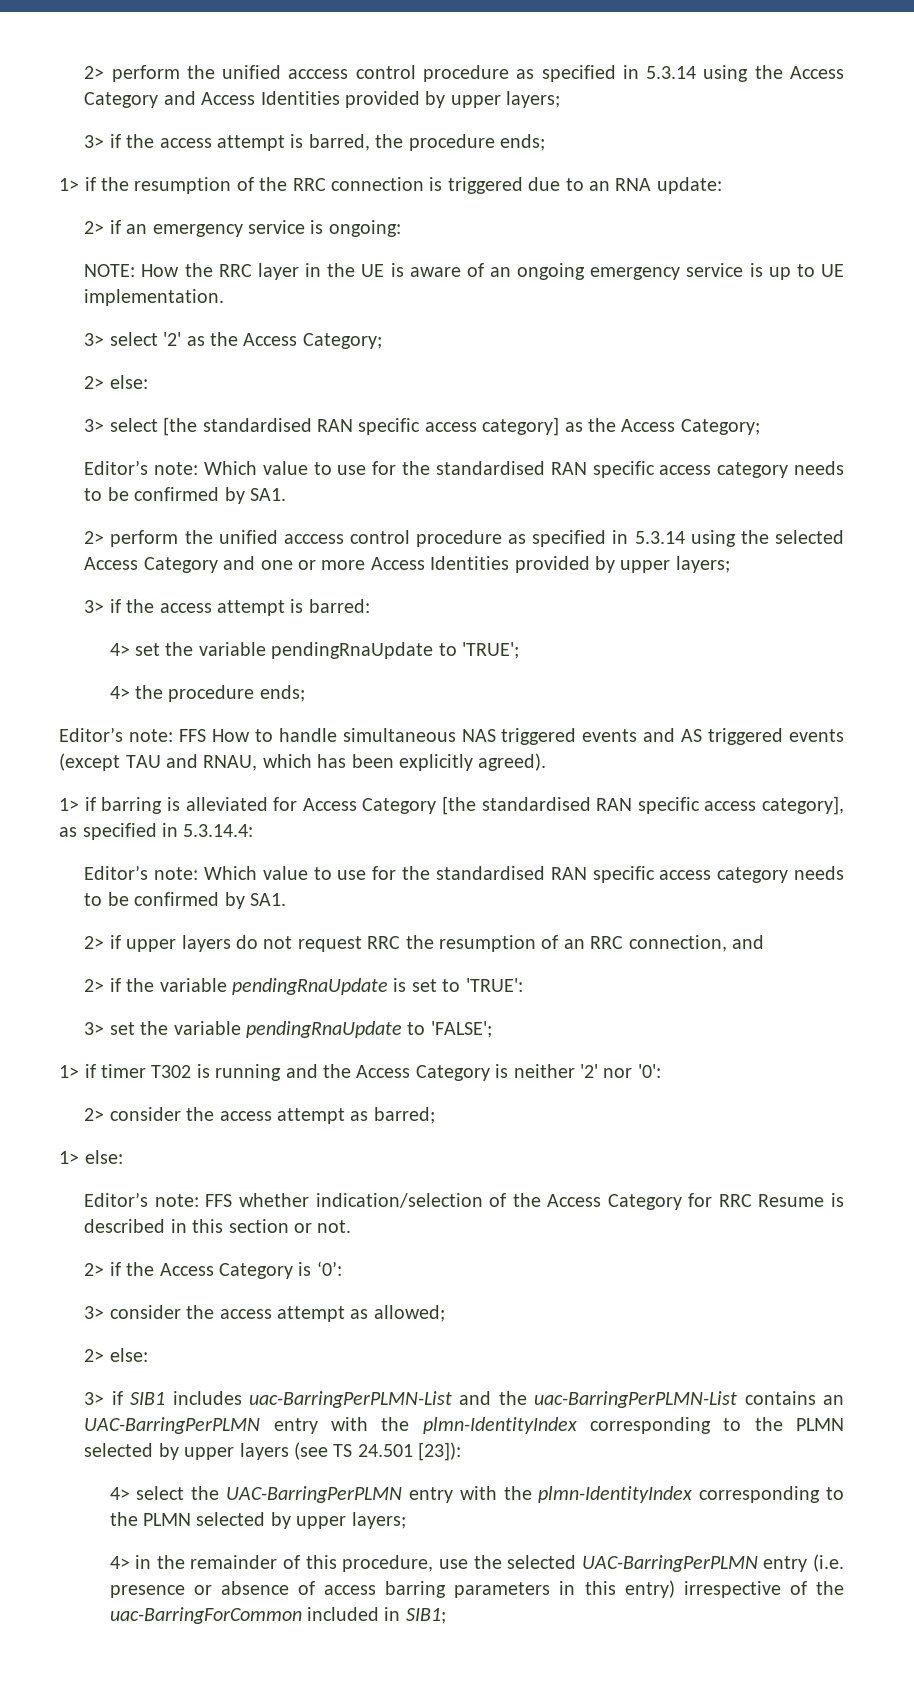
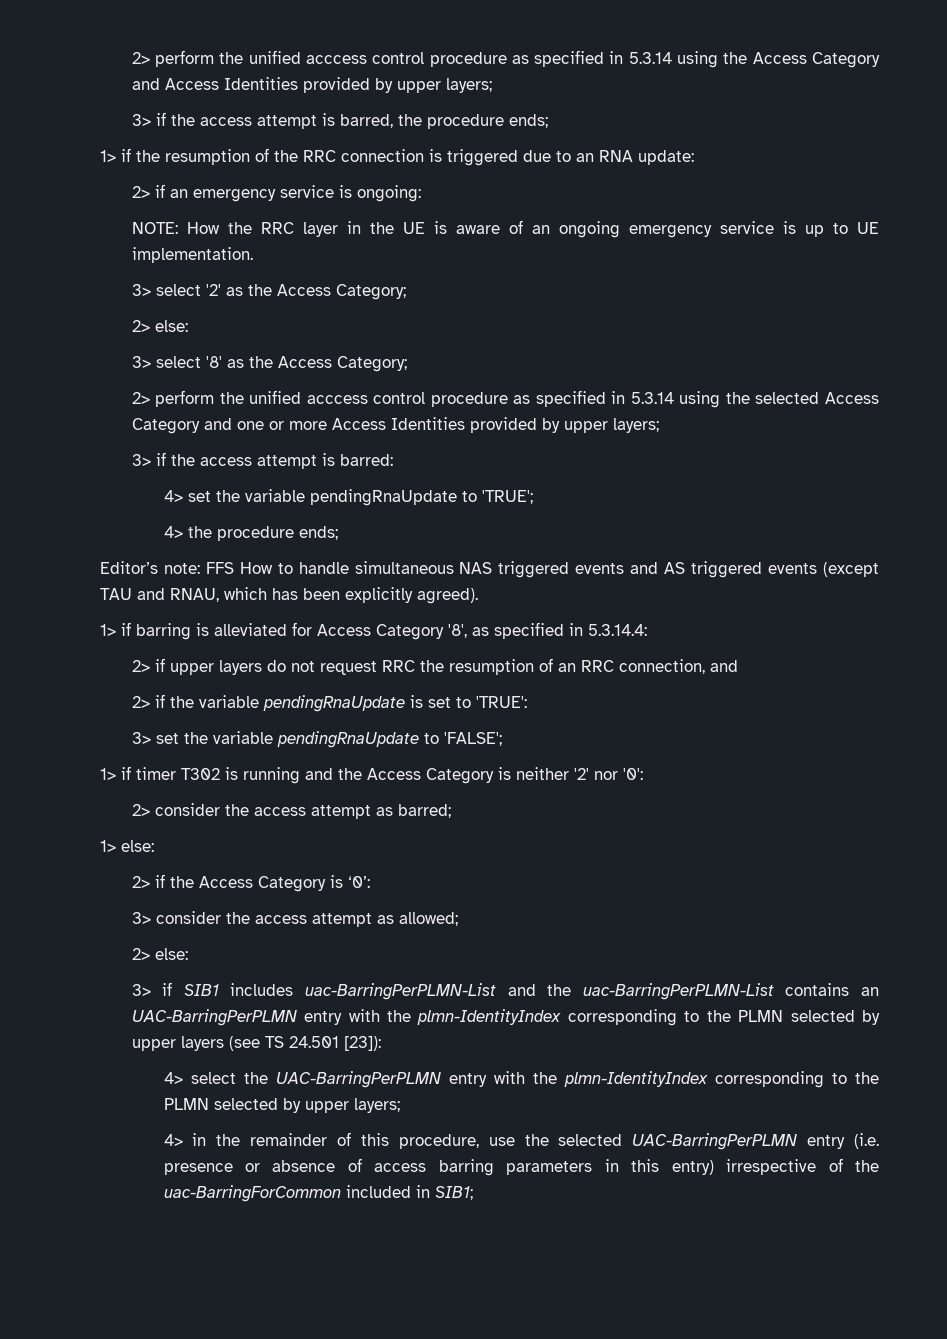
- 3> select [the standardised RAN specific access category] as the Access Category;
- Editor’s note: Which value to use for the standardised RAN specific access category needs to be confirmed by SA1.
+ 3> select '8' as the Access Category;
- 1> if barring is alleviated for Access Category [the standardised RAN specific access category], as specified in 5.3.14.4:
- Editor’s note: Which value to use for the standardised RAN specific access category needs to be confirmed by SA1.
+ 1> if barring is alleviated for Access Category '8', as specified in 5.3.14.4:
- Editor’s note: FFS whether indication/selection of the Access Category for RRC Resume is described in this section or not.

